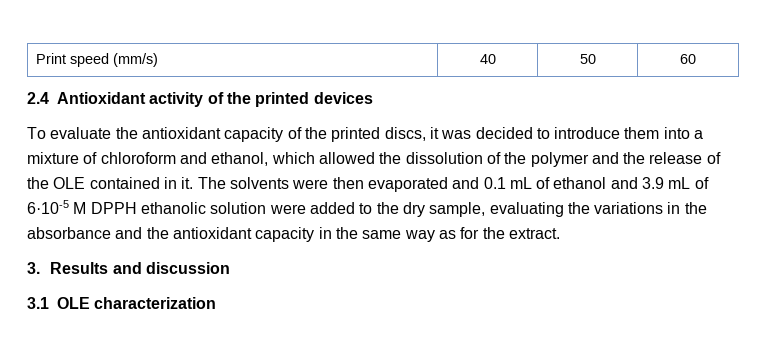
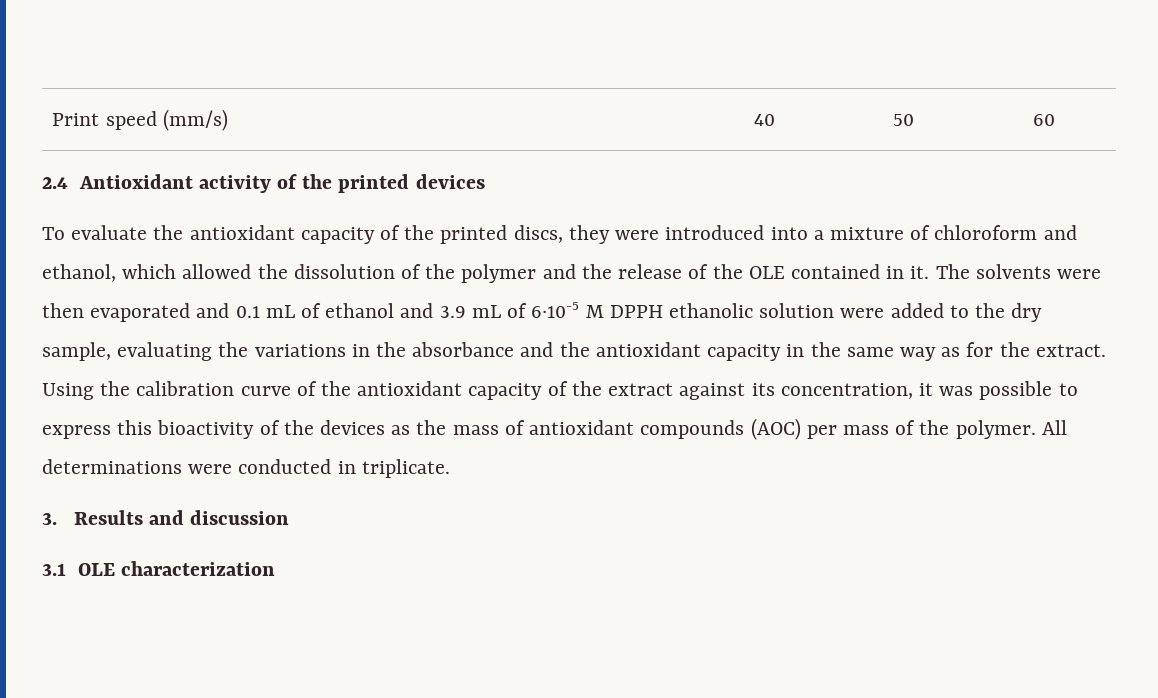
- To evaluate the antioxidant capacity of the printed discs, it was decided to introduce them into a mixture of chloroform and ethanol, which allowed the dissolution of the polymer and the release of the OLE contained in it.
+ To evaluate the antioxidant capacity of the printed discs, they were introduced into a mixture of chloroform and ethanol, which allowed the dissolution of the polymer and the release of the OLE contained in it.
+ Using the calibration curve of the antioxidant capacity of the extract against its concentration, it was possible to express this bioactivity of the devices as the mass of antioxidant compounds (AOC) per mass of the polymer. All determinations were conducted in triplicate.

